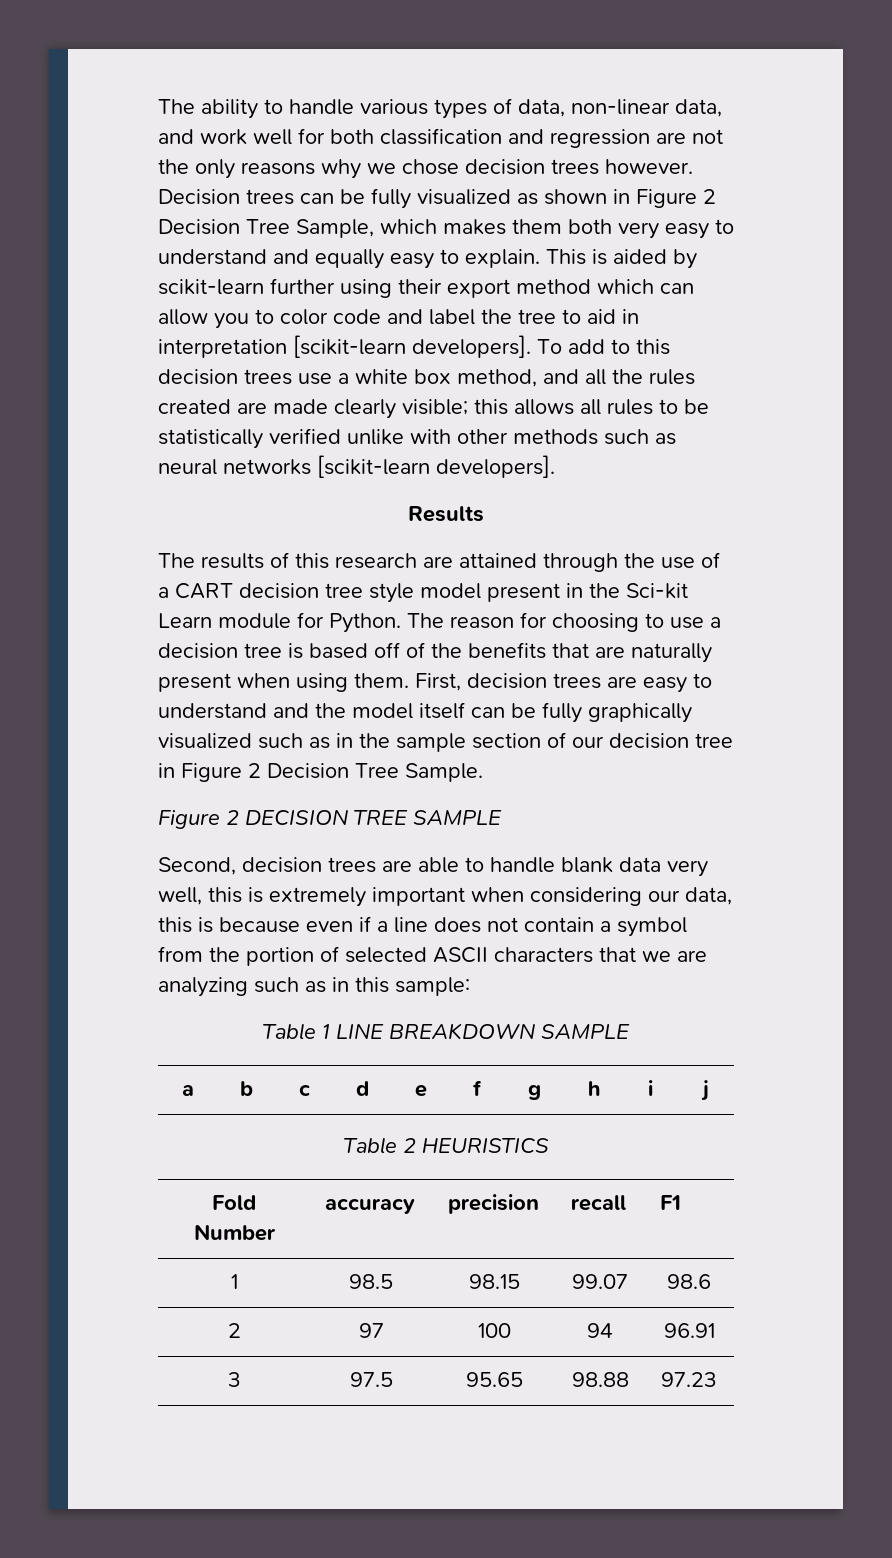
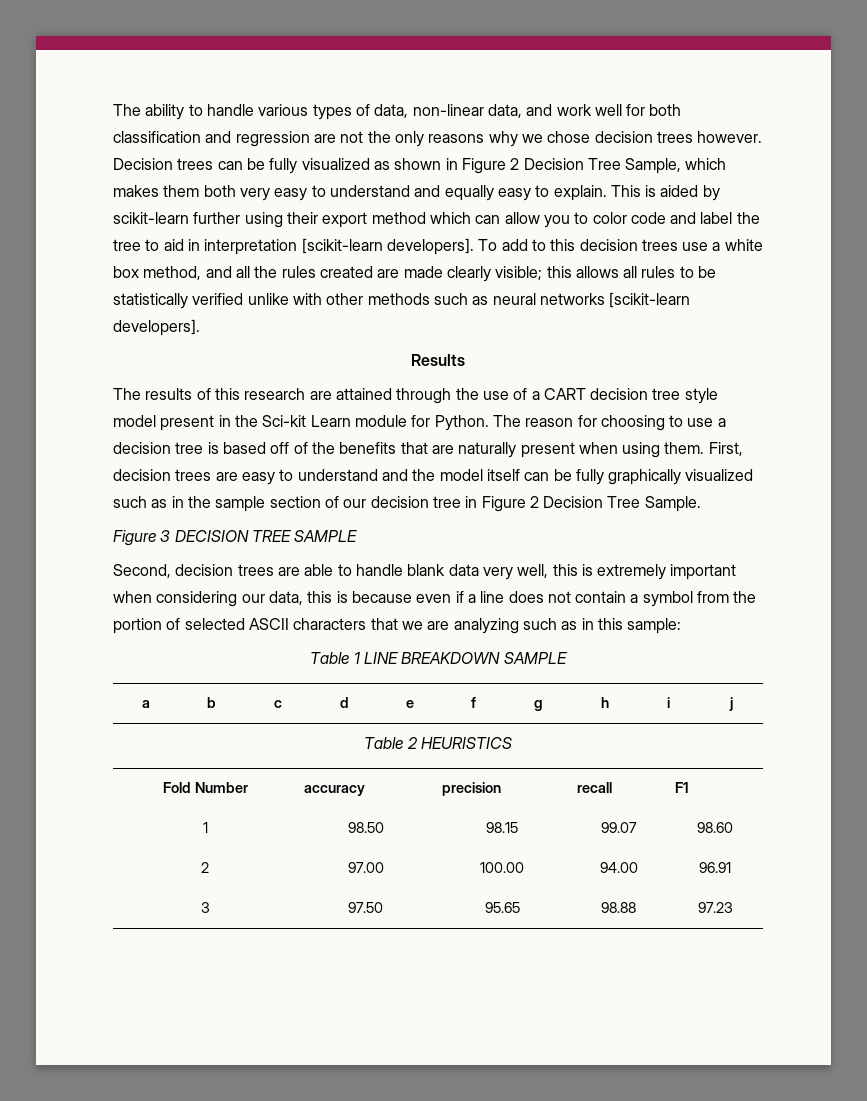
- Figure 2 DECISION TREE SAMPLE
+ Figure 3 DECISION TREE SAMPLE
- 1 | 98.5 | 98.15 | 99.07 | 98.6
+ 1 | 98.50 | 98.15 | 99.07 | 98.60
- 2 | 97 | 100 | 94 | 96.91
+ 2 | 97.00 | 100.00 | 94.00 | 96.91
- 3 | 97.5 | 95.65 | 98.88 | 97.23
+ 3 | 97.50 | 95.65 | 98.88 | 97.23

